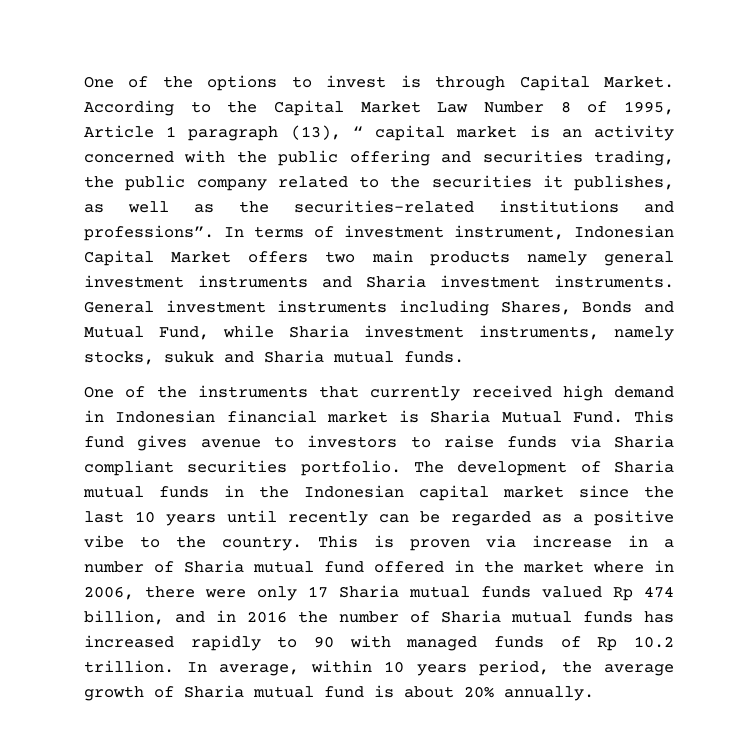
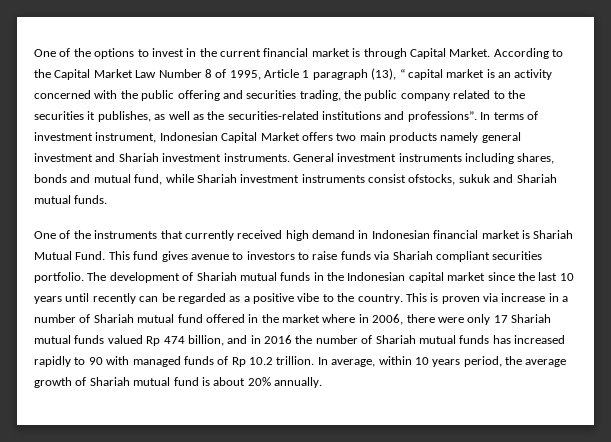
- One of the options to invest is through Capital Market.
+ One of the options to invest in the current financial market is through Capital Market.
- In terms of investment instrument, Indonesian Capital Market offers two main products namely general investment instruments and Sharia investment instruments.
+ In terms of investment instrument, Indonesian Capital Market offers two main products namely general investment and Shariah investment instruments.
- General investment instruments including Shares, Bonds and Mutual Fund, while Sharia investment instruments, namely stocks, sukuk and Sharia mutual funds.
+ General investment instruments including shares, bonds and mutual fund, while Shariah investment instruments consist ofstocks, sukuk and Shariah mutual funds.
- One of the instruments that currently received high demand in Indonesian financial market is Sharia Mutual Fund.
+ One of the instruments that currently received high demand in Indonesian financial market is Shariah Mutual Fund.
- This fund gives avenue to investors to raise funds via Sharia compliant securities portfolio.
+ This fund gives avenue to investors to raise funds via Shariah compliant securities portfolio.
- The development of Sharia mutual funds in the Indonesian capital market since the last 10 years until recently can be regarded as a positive vibe to the country.
+ The development of Shariah mutual funds in the Indonesian capital market since the last 10 years until recently can be regarded as a positive vibe to the country.
- This is proven via increase in a number of Sharia mutual fund offered in the market where in 2006, there were only 17 Sharia mutual funds valued Rp 474 billion, and in 2016 the number of Sharia mutual funds has increased rapidly to 90 with managed funds of Rp 10.2 trillion.
+ This is proven via increase in a number of Shariah mutual fund offered in the market where in 2006, there were only 17 Shariah mutual funds valued Rp 474 billion, and in 2016 the number of Shariah mutual funds has increased rapidly to 90 with managed funds of Rp 10.2 trillion.
- In average, within 10 years period, the average growth of Sharia mutual fund is about 20% annually.
+ In average, within 10 years period, the average growth of Shariah mutual fund is about 20% annually.

